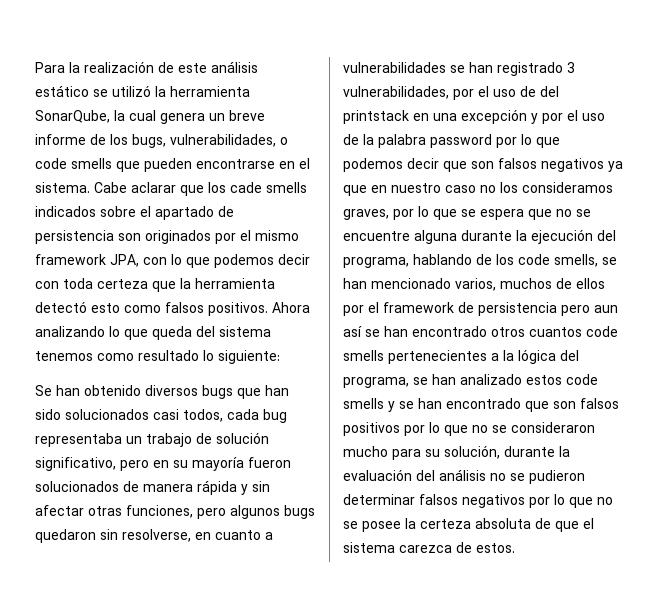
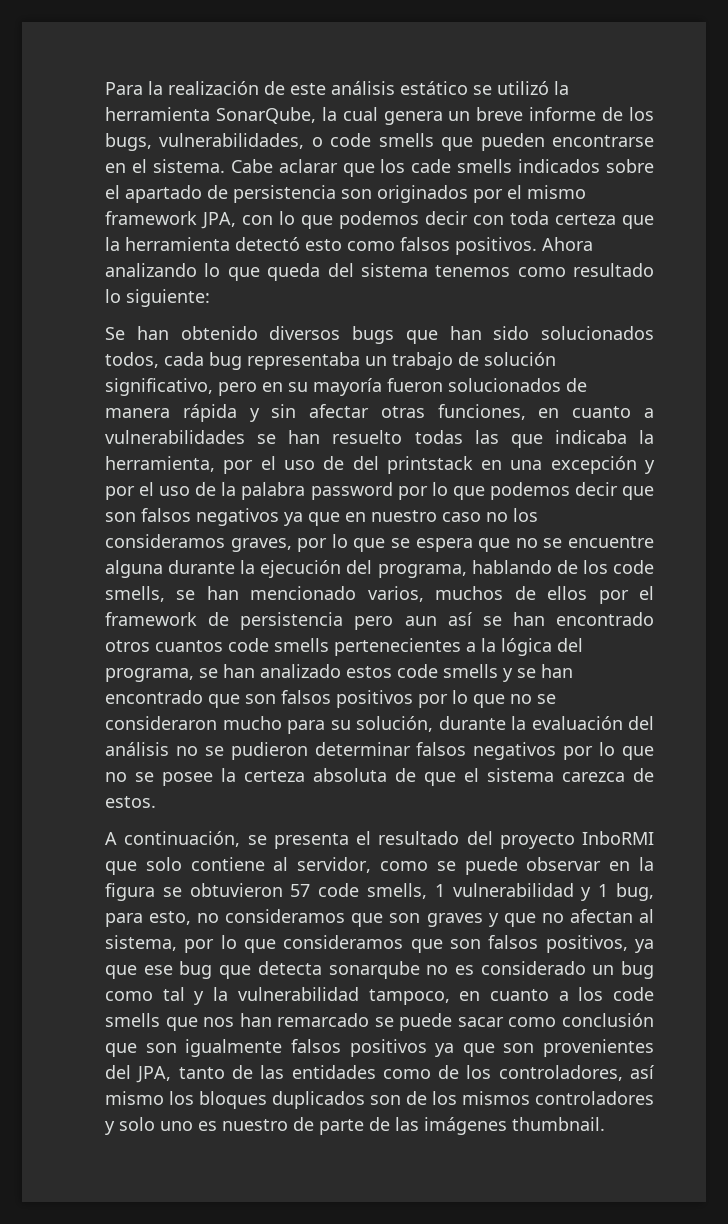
- Se han obtenido diversos bugs que han sido solucionados casi todos, cada bug representaba un trabajo de solución significativo, pero en su mayoría fueron solucionados de manera rápida y sin afectar otras funciones, pero algunos bugs quedaron sin resolverse, en cuanto a vulnerabilidades se han registrado 3 vulnerabilidades, por el uso de del printstack en una excepción y por el uso de la palabra password por lo que podemos decir que son falsos negativos ya que en nuestro caso no los consideramos graves, por lo que se espera que no se encuentre alguna durante la ejecución del programa, hablando de los code smells, se han mencionado varios, muchos de ellos por el framework de persistencia pero aun así se han encontrado otros cuantos code smells pertenecientes a la lógica del programa, se han analizado estos code smells y se han encontrado que son falsos positivos por lo que no se consideraron mucho para su solución, durante la evaluación del análisis no se pudieron determinar falsos negativos por lo que no se posee la certeza absoluta de que el sistema carezca de estos.
+ Se han obtenido diversos bugs que han sido solucionados todos, cada bug representaba un trabajo de solución significativo, pero en su mayoría fueron solucionados de manera rápida y sin afectar otras funciones, en cuanto a vulnerabilidades se han resuelto todas las que indicaba la herramienta, por el uso de del printstack en una excepción y por el uso de la palabra password por lo que podemos decir que son falsos negativos ya que en nuestro caso no los consideramos graves, por lo que se espera que no se encuentre alguna durante la ejecución del programa, hablando de los code smells, se han mencionado varios, muchos de ellos por el framework de persistencia pero aun así se han encontrado otros cuantos code smells pertenecientes a la lógica del programa, se han analizado estos code smells y se han encontrado que son falsos positivos por lo que no se consideraron mucho para su solución, durante la evaluación del análisis no se pudieron determinar falsos negativos por lo que no se posee la certeza absoluta de que el sistema carezca de estos.
+ A continuación, se presenta el resultado del proyecto InboRMI que solo contiene al servidor, como se puede observar en la figura se obtuvieron 57 code smells, 1 vulnerabilidad y 1 bug, para esto, no consideramos que son graves y que no afectan al sistema, por lo que consideramos que son falsos positivos, ya que ese bug que detecta sonarqube no es considerado un bug como tal y la vulnerabilidad tampoco, en cuanto a los code smells que nos han remarcado se puede sacar como conclusión que son igualmente falsos positivos ya que son provenientes del JPA, tanto de las entidades como de los controladores, así mismo los bloques duplicados son de los mismos controladores y solo uno es nuestro de parte de las imágenes thumbnail.

